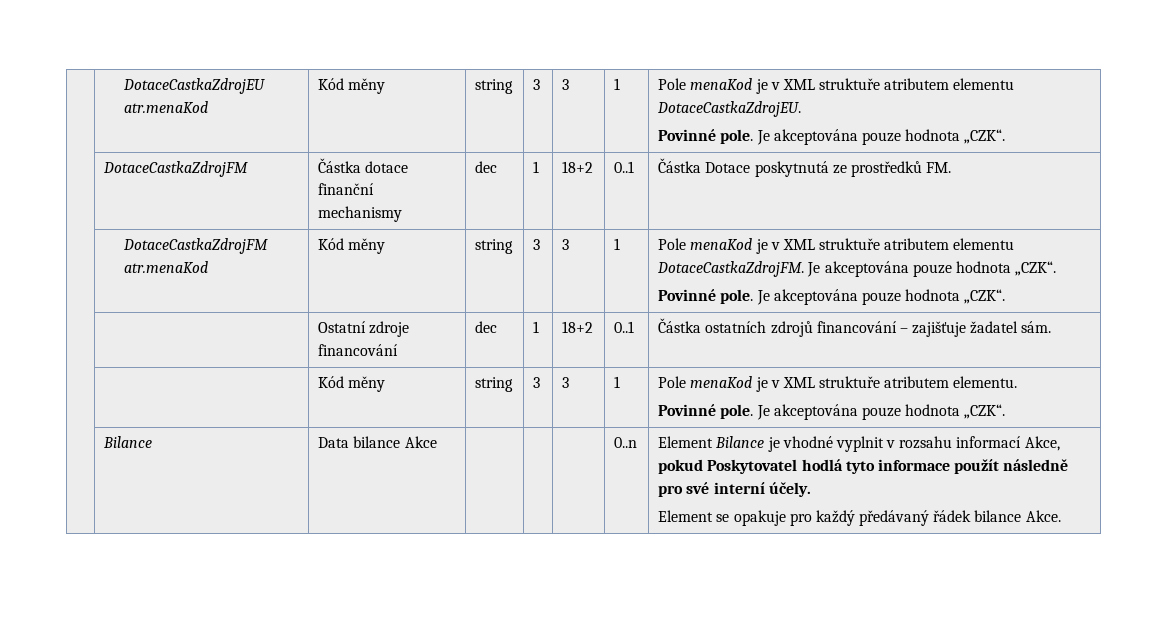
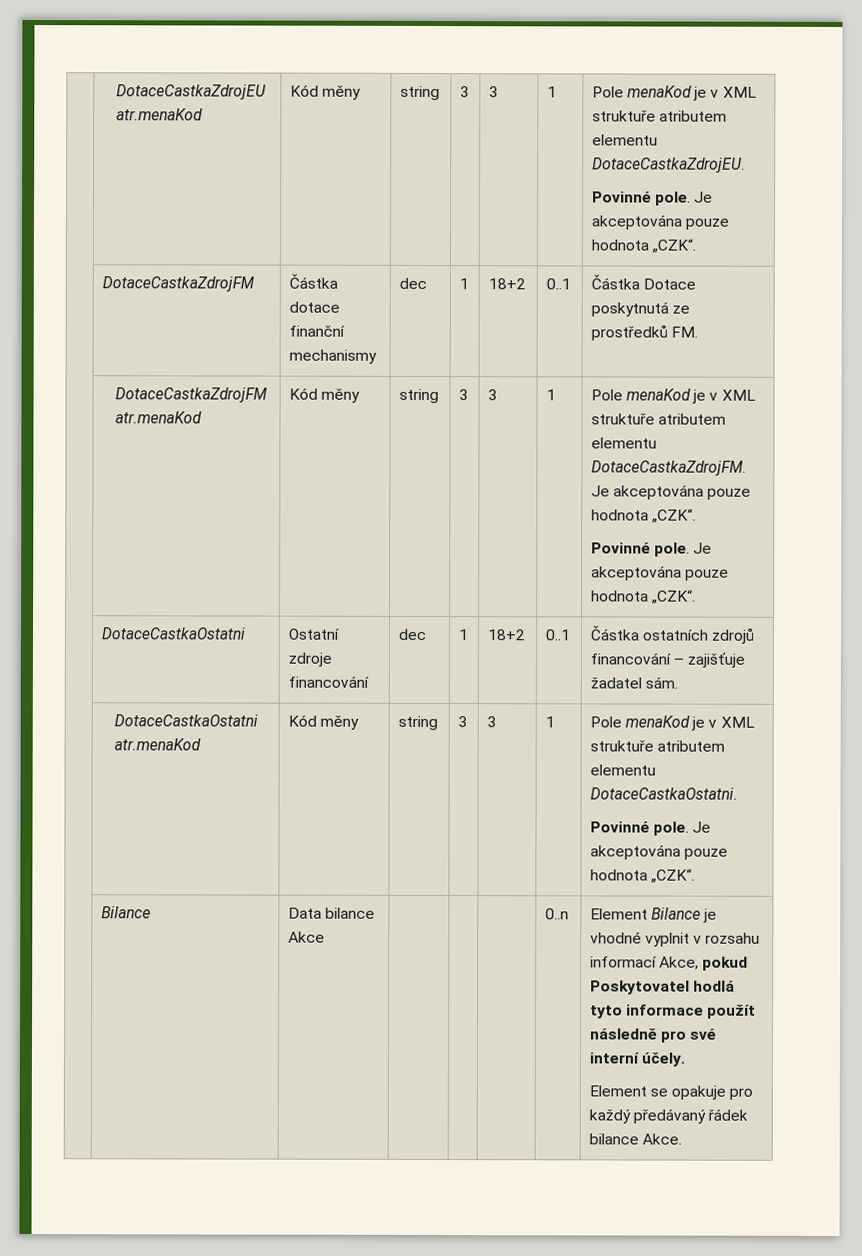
- | | Ostatní zdroje financování | dec | 1 | 18+2 | 0..1 | Částka ostatních zdrojů financování – zajišťuje žadatel sám.
+ | DotaceCastkaOstatni | Ostatní zdroje financování | dec | 1 | 18+2 | 0..1 | Částka ostatních zdrojů financování – zajišťuje žadatel sám.
- | | Kód měny | string | 3 | 3 | 1 | Pole menaKod je v XML struktuře atributem elementu.
+ | DotaceCastkaOstatni atr.menaKod | Kód měny | string | 3 | 3 | 1 | Pole menaKod je v XML struktuře atributem elementu DotaceCastkaOstatni.

